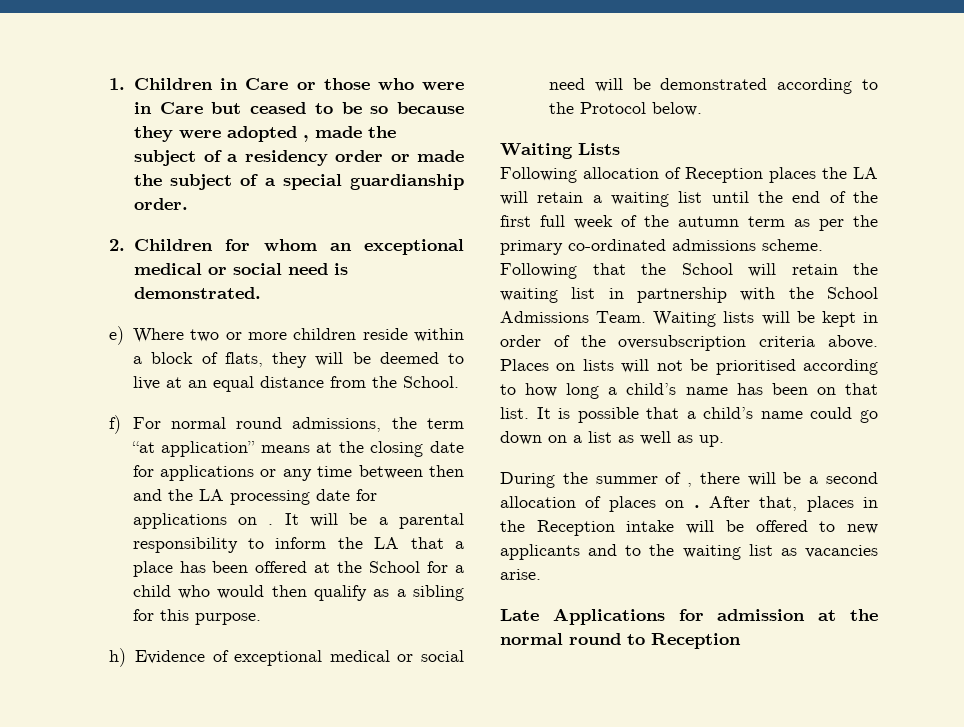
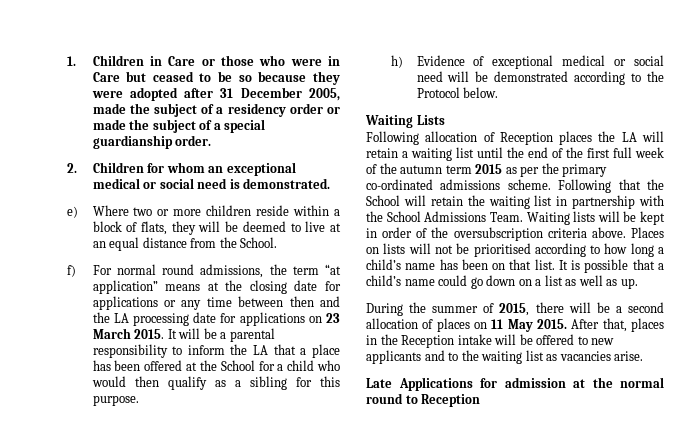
- 1. Children in Care or those who were in Care but ceased to be so because they were adopted , made the subject of a residency order or made the subject of a special guardianship order.
+ 1. Children in Care or those who were in Care but ceased to be so because they were adopted after 31 December 2005, made the subject of a residency order or made the subject of a special guardianship order.
- f) For normal round admissions, the term “at application” means at the closing date for applications or any time between then and the LA processing date for applications on .
+ f) For normal round admissions, the term “at application” means at the closing date for applications or any time between then and the LA processing date for applications on 23 March 2015.
- Following allocation of Reception places the LA will retain a waiting list until the end of the first full week of the autumn term as per the primary co-ordinated admissions scheme.
+ Following allocation of Reception places the LA will retain a waiting list until the end of the first full week of the autumn term 2015 as per the primary co-ordinated admissions scheme.
- During the summer of , there will be a second allocation of places on .
+ During the summer of 2015, there will be a second allocation of places on 11 May 2015.

